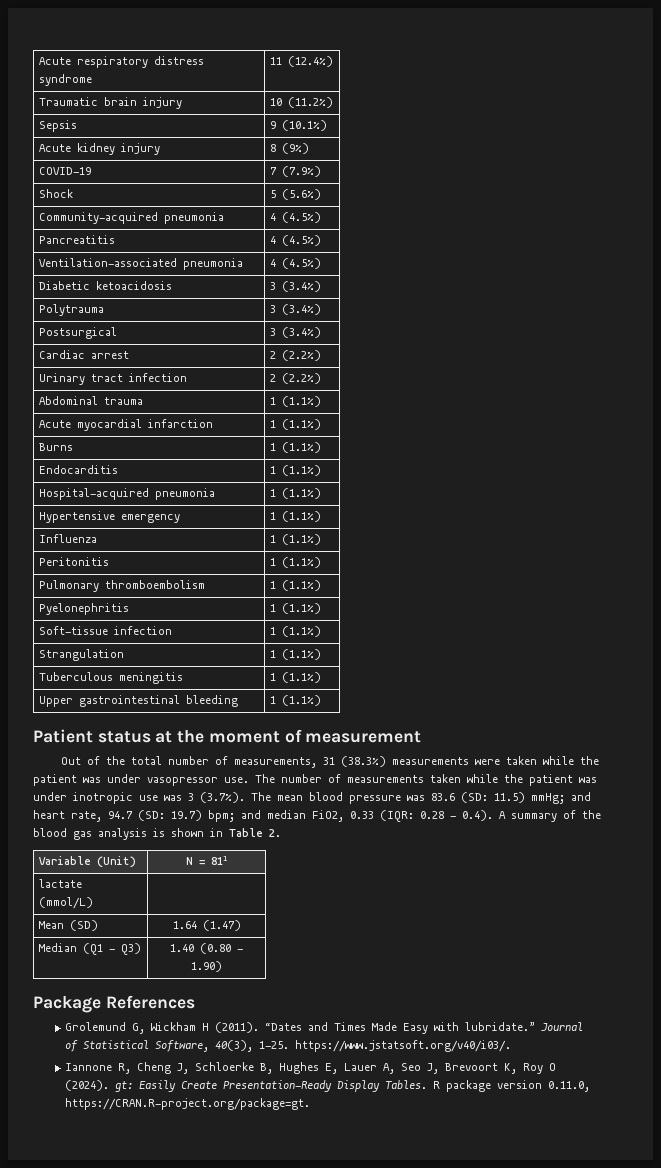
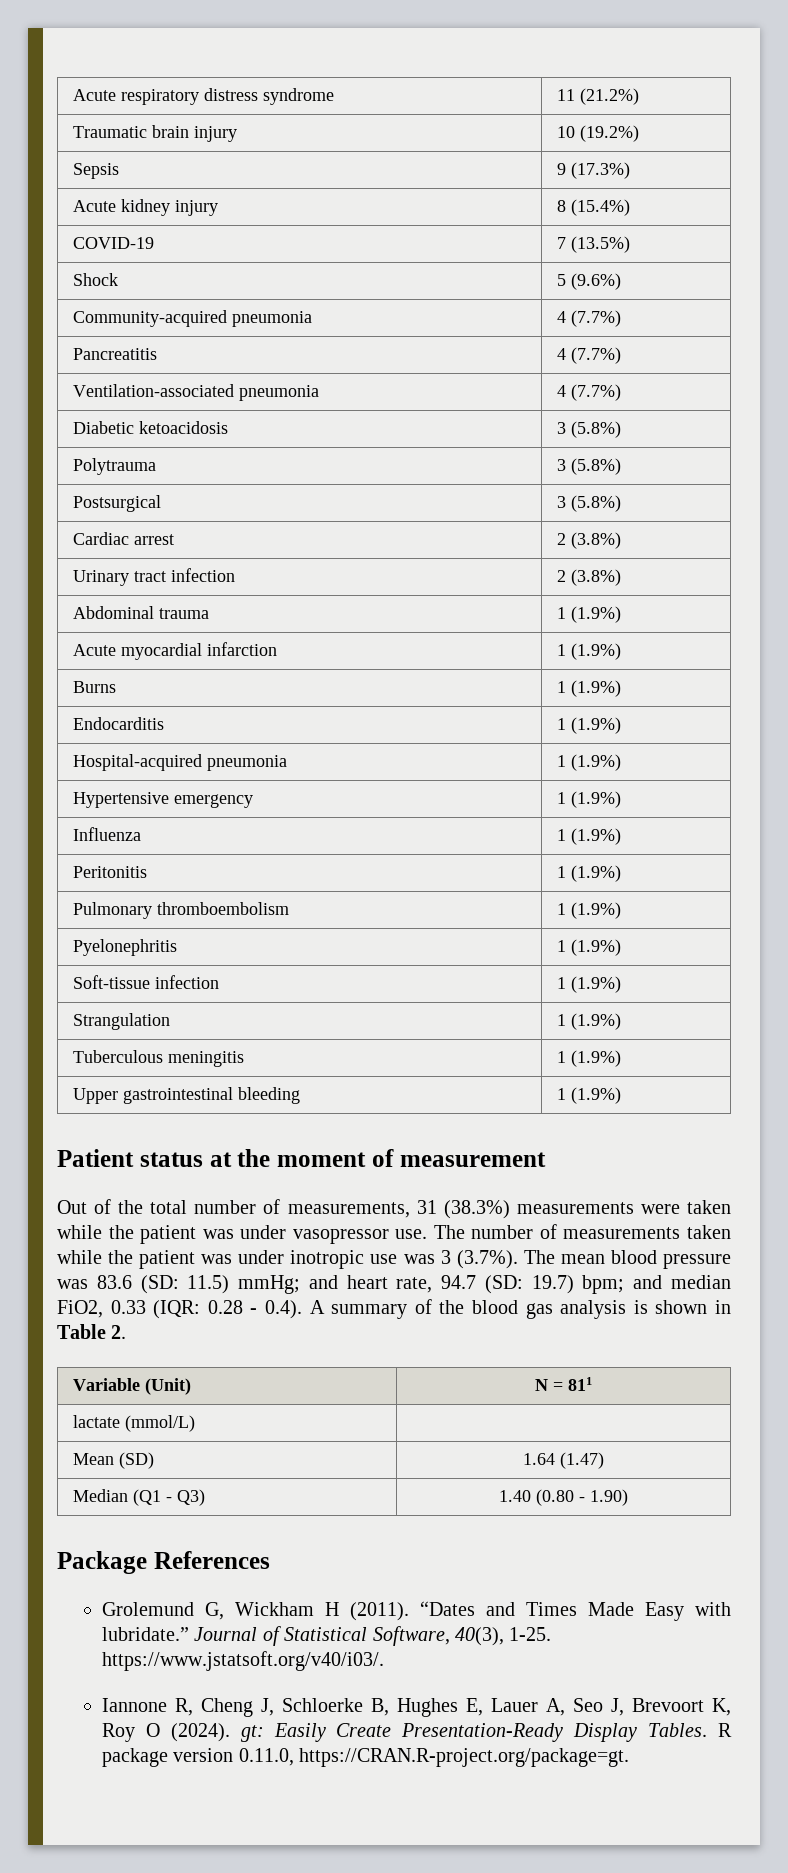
- Acute respiratory distress syndrome | 11 (12.4%)
+ Acute respiratory distress syndrome | 11 (21.2%)
- Traumatic brain injury | 10 (11.2%)
+ Traumatic brain injury | 10 (19.2%)
- Sepsis | 9 (10.1%)
+ Sepsis | 9 (17.3%)
- Acute kidney injury | 8 (9%)
+ Acute kidney injury | 8 (15.4%)
- COVID-19 | 7 (7.9%)
+ COVID-19 | 7 (13.5%)
- Shock | 5 (5.6%)
+ Shock | 5 (9.6%)
- Community-acquired pneumonia | 4 (4.5%)
+ Community-acquired pneumonia | 4 (7.7%)
- Pancreatitis | 4 (4.5%)
+ Pancreatitis | 4 (7.7%)
- Ventilation-associated pneumonia | 4 (4.5%)
+ Ventilation-associated pneumonia | 4 (7.7%)
- Diabetic ketoacidosis | 3 (3.4%)
+ Diabetic ketoacidosis | 3 (5.8%)
- Polytrauma | 3 (3.4%)
+ Polytrauma | 3 (5.8%)
- Postsurgical | 3 (3.4%)
+ Postsurgical | 3 (5.8%)
- Cardiac arrest | 2 (2.2%)
+ Cardiac arrest | 2 (3.8%)
- Urinary tract infection | 2 (2.2%)
+ Urinary tract infection | 2 (3.8%)
- Abdominal trauma | 1 (1.1%)
+ Abdominal trauma | 1 (1.9%)
- Acute myocardial infarction | 1 (1.1%)
+ Acute myocardial infarction | 1 (1.9%)
- Burns | 1 (1.1%)
+ Burns | 1 (1.9%)
- Endocarditis | 1 (1.1%)
+ Endocarditis | 1 (1.9%)
- Hospital-acquired pneumonia | 1 (1.1%)
+ Hospital-acquired pneumonia | 1 (1.9%)
- Hypertensive emergency | 1 (1.1%)
+ Hypertensive emergency | 1 (1.9%)
- Influenza | 1 (1.1%)
+ Influenza | 1 (1.9%)
- Peritonitis | 1 (1.1%)
+ Peritonitis | 1 (1.9%)
- Pulmonary thromboembolism | 1 (1.1%)
+ Pulmonary thromboembolism | 1 (1.9%)
- Pyelonephritis | 1 (1.1%)
+ Pyelonephritis | 1 (1.9%)
- Soft-tissue infection | 1 (1.1%)
+ Soft-tissue infection | 1 (1.9%)
- Strangulation | 1 (1.1%)
+ Strangulation | 1 (1.9%)
- Tuberculous meningitis | 1 (1.1%)
+ Tuberculous meningitis | 1 (1.9%)
- Upper gastrointestinal bleeding | 1 (1.1%)
+ Upper gastrointestinal bleeding | 1 (1.9%)

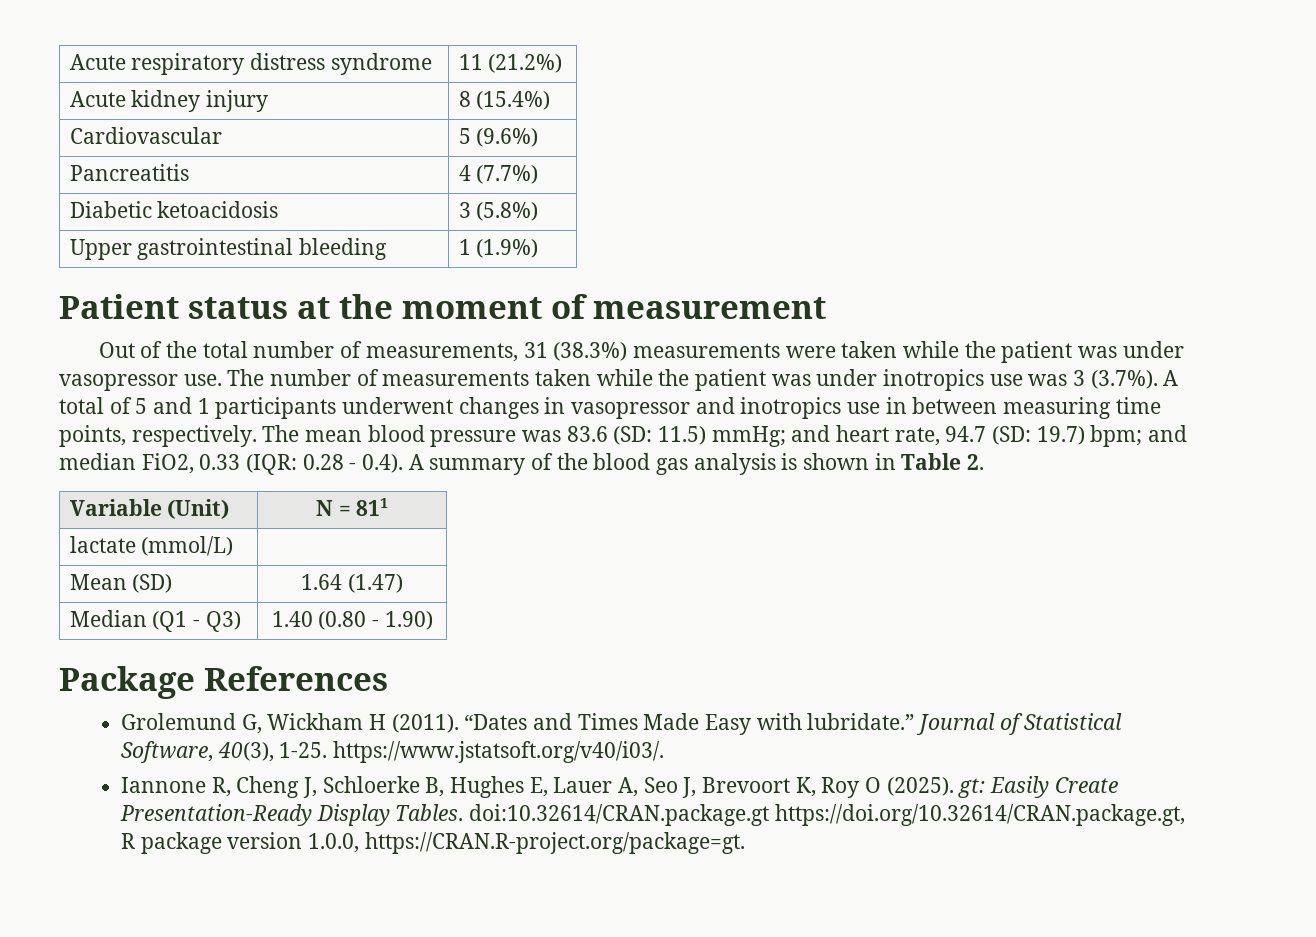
- Traumatic brain injury | 10 (19.2%)
- Sepsis | 9 (17.3%)
- COVID-19 | 7 (13.5%)
- Shock | 5 (9.6%)
- Community-acquired pneumonia | 4 (7.7%)
+ Cardiovascular | 5 (9.6%)
- Ventilation-associated pneumonia | 4 (7.7%)
- Polytrauma | 3 (5.8%)
- Postsurgical | 3 (5.8%)
- Cardiac arrest | 2 (3.8%)
- Urinary tract infection | 2 (3.8%)
- Abdominal trauma | 1 (1.9%)
- Acute myocardial infarction | 1 (1.9%)
- Burns | 1 (1.9%)
- Endocarditis | 1 (1.9%)
- Hospital-acquired pneumonia | 1 (1.9%)
- Hypertensive emergency | 1 (1.9%)
- Influenza | 1 (1.9%)
- Peritonitis | 1 (1.9%)
- Pulmonary thromboembolism | 1 (1.9%)
- Pyelonephritis | 1 (1.9%)
- Soft-tissue infection | 1 (1.9%)
- Strangulation | 1 (1.9%)
- Tuberculous meningitis | 1 (1.9%)
- The number of measurements taken while the patient was under inotropic use was 3 (3.7%). The mean blood pressure was 83.6 (SD: 11.5) mmHg; and heart rate, 94.7 (SD: 19.7) bpm; and median FiO2, 0.33 (IQR: 0.28 - 0.4). A summary of the blood gas analysis is shown in Table 2.
+ The number of measurements taken while the patient was under inotropics use was 3 (3.7%). A total of 5 and 1 participants underwent changes in vasopressor and inotropics use in between measuring time points, respectively. The mean blood pressure was 83.6 (SD: 11.5) mmHg; and heart rate, 94.7 (SD: 19.7) bpm; and median FiO2, 0.33 (IQR: 0.28 - 0.4). A summary of the blood gas analysis is shown in Table 2.
- Iannone R, Cheng J, Schloerke B, Hughes E, Lauer A, Seo J, Brevoort K, Roy O (2024). gt: Easily Create Presentation-Ready Display Tables. R package version 0.11.0, https://CRAN.R-project.org/package=gt.
+ Iannone R, Cheng J, Schloerke B, Hughes E, Lauer A, Seo J, Brevoort K, Roy O (2025). gt: Easily Create Presentation-Ready Display Tables. doi:10.32614/CRAN.package.gt https://doi.org/10.32614/CRAN.package.gt, R package version 1.0.0, https://CRAN.R-project.org/package=gt.

